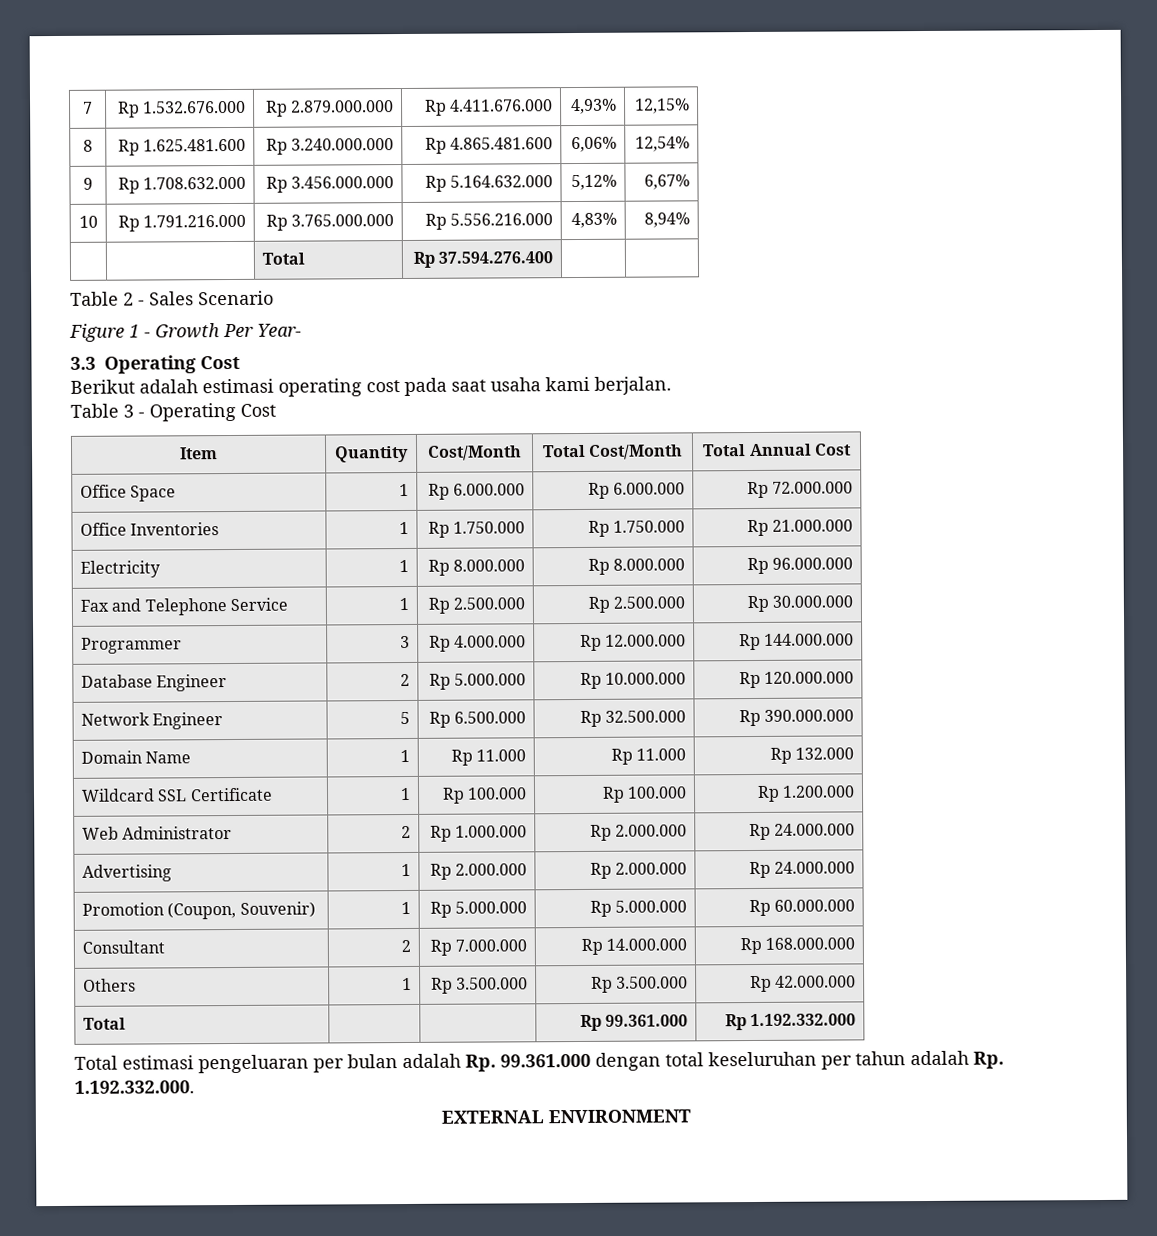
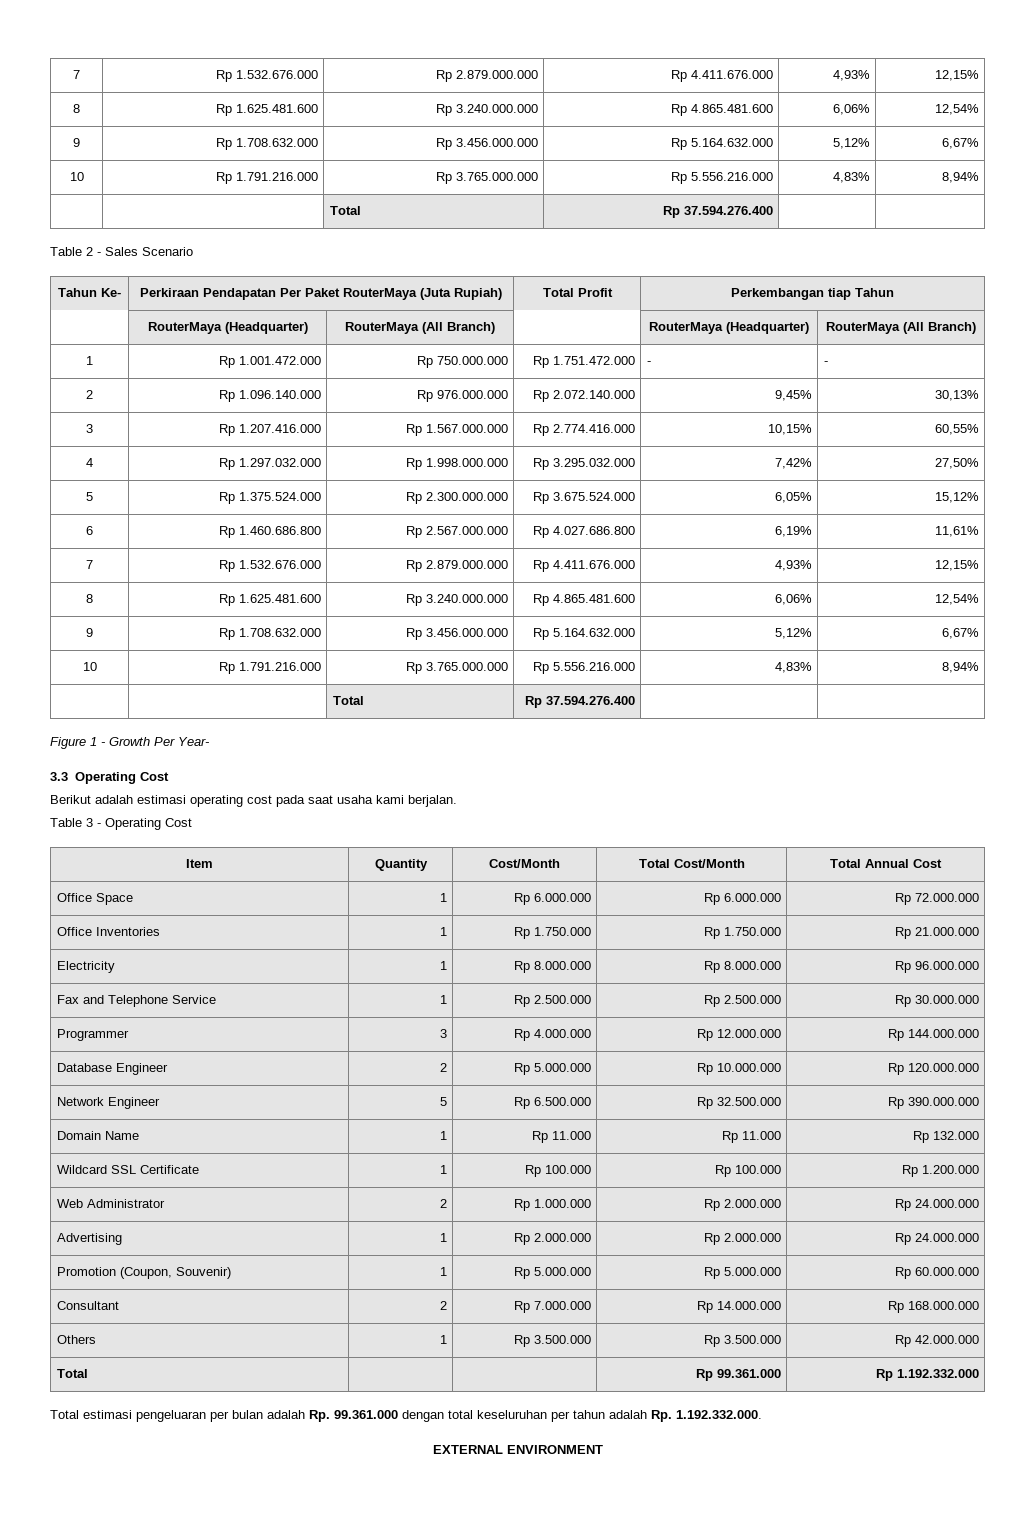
+ Tahun Ke- | Perkiraan Pendapatan Per Paket RouterMaya (Juta Rupiah) | Total Profit | Perkembangan tiap Tahun
+ | RouterMaya (Headquarter) | RouterMaya (All Branch) | | RouterMaya (Headquarter) | RouterMaya (All Branch)
+ 1 | Rp 1.001.472.000 | Rp 750.000.000 | Rp 1.751.472.000 | - | -
+ 2 | Rp 1.096.140.000 | Rp 976.000.000 | Rp 2.072.140.000 | 9,45% | 30,13%
+ 3 | Rp 1.207.416.000 | Rp 1.567.000.000 | Rp 2.774.416.000 | 10,15% | 60,55%
+ 4 | Rp 1.297.032.000 | Rp 1.998.000.000 | Rp 3.295.032.000 | 7,42% | 27,50%
+ 5 | Rp 1.375.524.000 | Rp 2.300.000.000 | Rp 3.675.524.000 | 6,05% | 15,12%
+ 6 | Rp 1.460.686.800 | Rp 2.567.000.000 | Rp 4.027.686.800 | 6,19% | 11,61%
+ 7 | Rp 1.532.676.000 | Rp 2.879.000.000 | Rp 4.411.676.000 | 4,93% | 12,15%
+ 8 | Rp 1.625.481.600 | Rp 3.240.000.000 | Rp 4.865.481.600 | 6,06% | 12,54%
+ 9 | Rp 1.708.632.000 | Rp 3.456.000.000 | Rp 5.164.632.000 | 5,12% | 6,67%
+ 10 | Rp 1.791.216.000 | Rp 3.765.000.000 | Rp 5.556.216.000 | 4,83% | 8,94%
+ | | Total | Rp 37.594.276.400 | |

